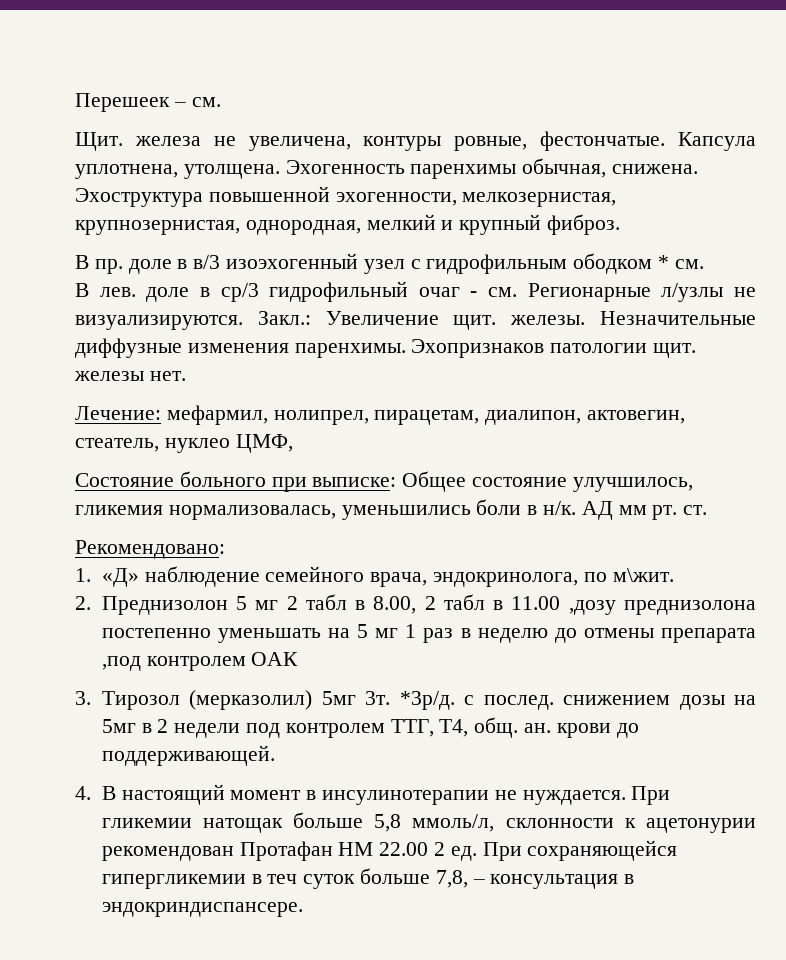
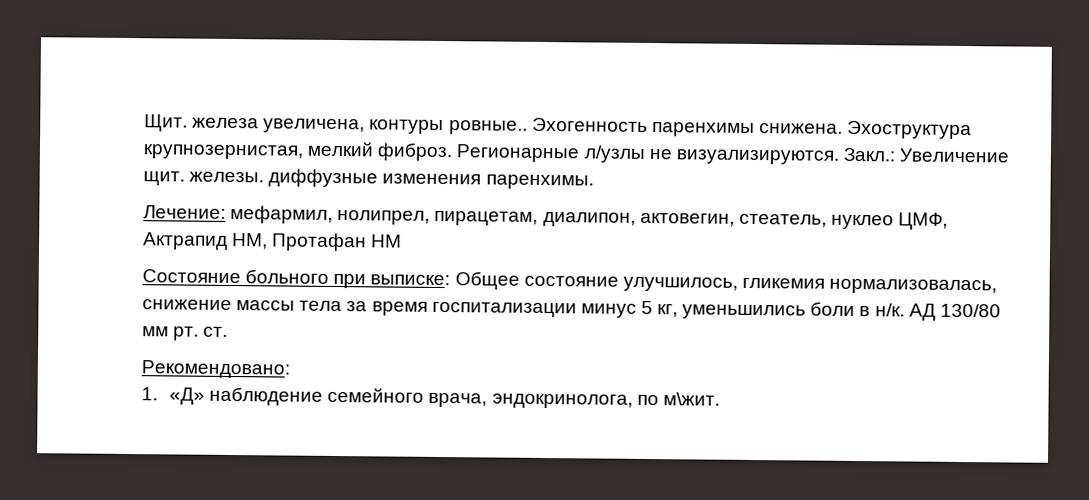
- Перешеек – см.
- Щит. железа не увеличена, контуры ровные, фестончатые. Капсула уплотнена, утолщена.
+ Щит. железа увеличена, контуры ровные..
- Эхогенность паренхимы обычная, снижена.
+ Эхогенность паренхимы снижена.
- Эхоструктура повышенной эхогенности, мелкозернистая, крупнозернистая, однородная, мелкий и крупный фиброз.
- В пр. доле в в/3 изоэхогенный узел с гидрофильным ободком * см.
- В лев. доле в ср/3 гидрофильный очаг - см. Регионарные л/узлы не визуализируются.
+ Эхоструктура крупнозернистая, мелкий фиброз. Регионарные л/узлы не визуализируются.
- Закл.: Увеличение щит. железы. Незначительные диффузные изменения паренхимы. Эхопризнаков патологии щит. железы нет.
+ Закл.: Увеличение щит. железы. диффузные изменения паренхимы.
- Лечение: мефармил, нолипрел, пирацетам, диалипон, актовегин, стеатель, нуклео ЦМФ,
+ Лечение: мефармил, нолипрел, пирацетам, диалипон, актовегин, стеатель, нуклео ЦМФ, Актрапид НМ, Протафан НМ
- Состояние больного при выписке: Общее состояние улучшилось, гликемия нормализовалась, уменьшились боли в н/к.
+ Состояние больного при выписке: Общее состояние улучшилось, гликемия нормализовалась, снижение массы тела за время госпитализации минус 5 кг, уменьшились боли в н/к.
- АД мм рт. ст.
+ АД 130/80 мм рт. ст.
- 2. Преднизолон 5 мг 2 табл в 8.00, 2 табл в 11.00 ,дозу преднизолона постепенно уменьшать на 5 мг 1 раз в неделю до отмены препарата ,под контролем ОАК
- 3. Тирозол (мерказолил) 5мг 3т. *3р/д. с послед. снижением дозы на 5мг в 2 недели под контролем ТТГ, Т4, общ. ан. крови до поддерживающей.
- 4. В настоящий момент в инсулинотерапии не нуждается. При гликемии натощак больше 5,8 ммоль/л, склонности к ацетонурии рекомендован Протафан НМ 22.00 2 ед. При сохраняющейся гипергликемии в теч суток больше 7,8, – консультация в эндокриндиспансере.

